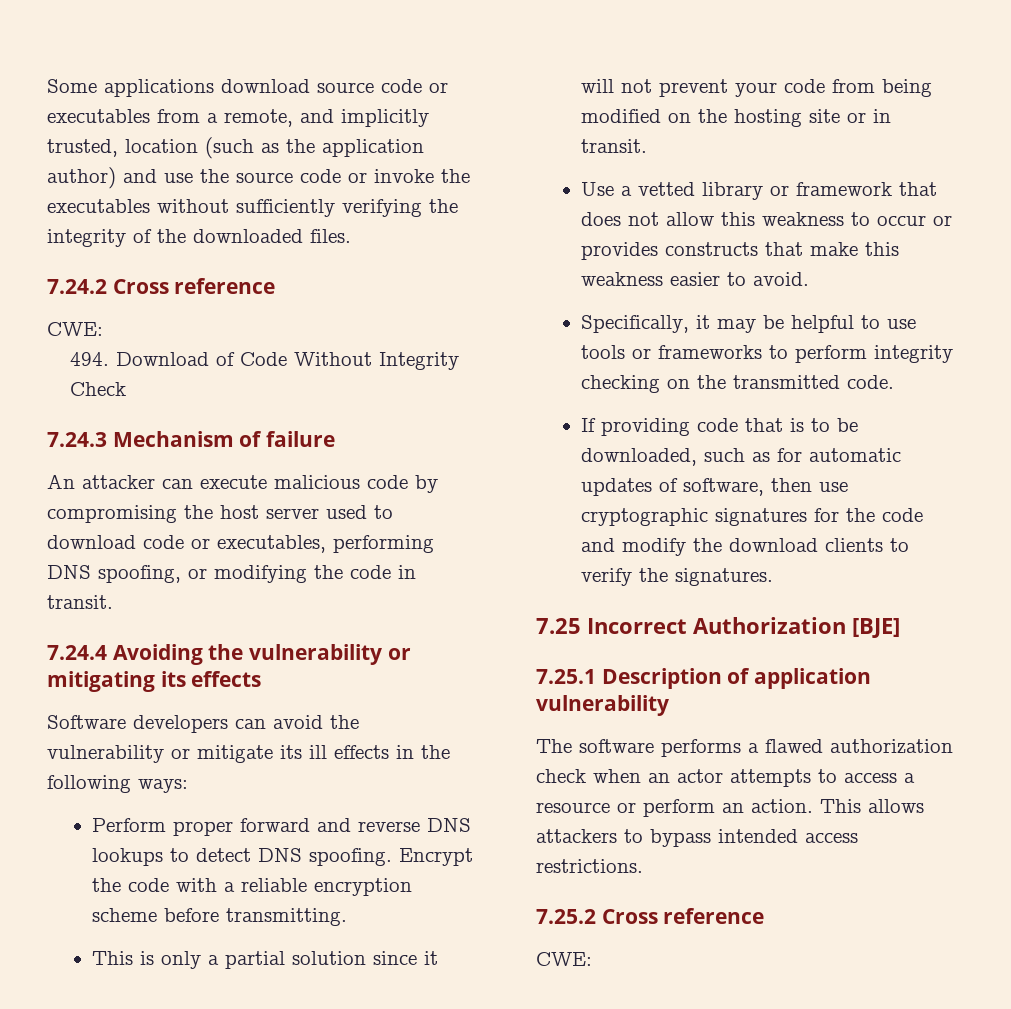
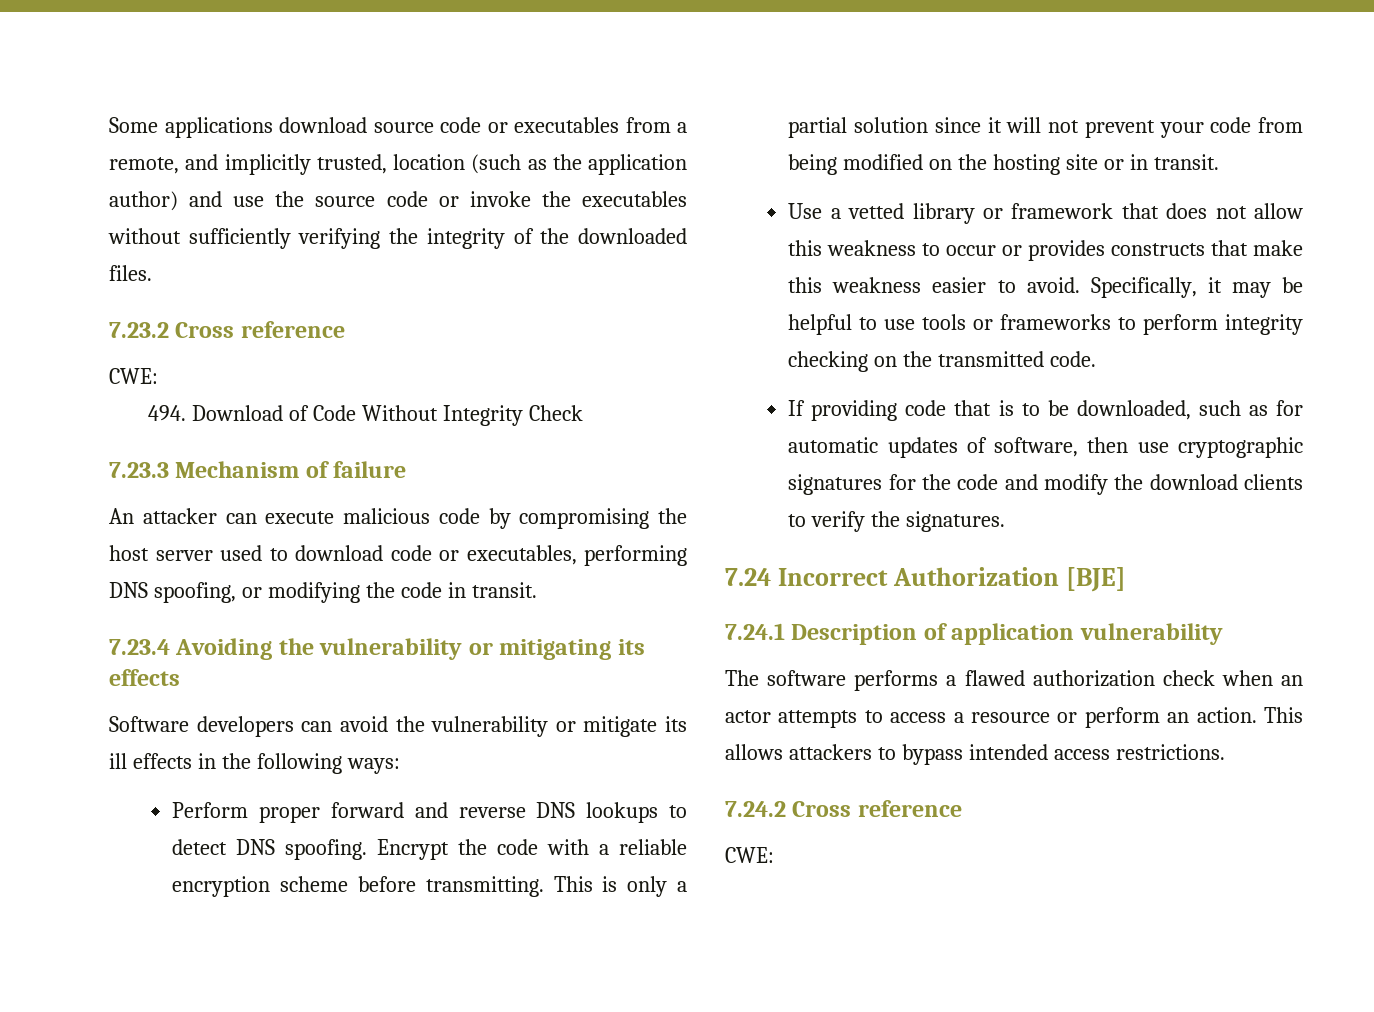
- 7.24.2 Cross reference
+ 7.23.2 Cross reference
- 7.24.3 Mechanism of failure
+ 7.23.3 Mechanism of failure
- 7.24.4 Avoiding the vulnerability or mitigating its effects
+ 7.23.4 Avoiding the vulnerability or mitigating its effects
- Encrypt the code with a reliable encryption scheme before transmitting.
- This is only a partial solution since it will not prevent your code from being modified on the hosting site or in transit.
+ Encrypt the code with a reliable encryption scheme before transmitting. This is only a partial solution since it will not prevent your code from being modified on the hosting site or in transit.
- Use a vetted library or framework that does not allow this weakness to occur or provides constructs that make this weakness easier to avoid.
- Specifically, it may be helpful to use tools or frameworks to perform integrity checking on the transmitted code.
+ Use a vetted library or framework that does not allow this weakness to occur or provides constructs that make this weakness easier to avoid. Specifically, it may be helpful to use tools or frameworks to perform integrity checking on the transmitted code.
- 7.25 Incorrect Authorization [BJE]
+ 7.24 Incorrect Authorization [BJE]
- 7.25.1 Description of application vulnerability
+ 7.24.1 Description of application vulnerability
- 7.25.2 Cross reference
+ 7.24.2 Cross reference

